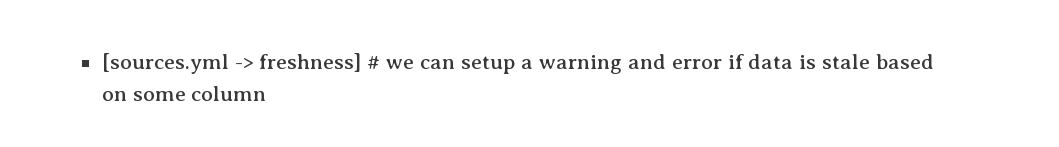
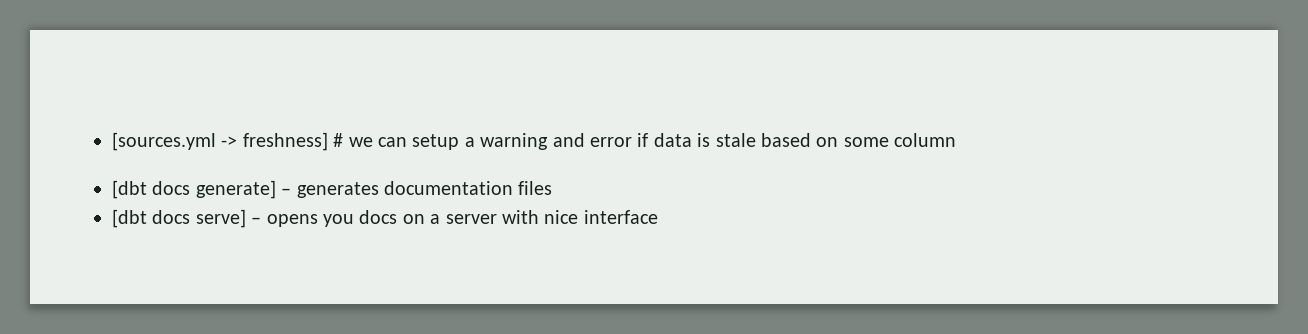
+ [dbt docs generate] – generates documentation files
+ [dbt docs serve] – opens you docs on a server with nice interface

